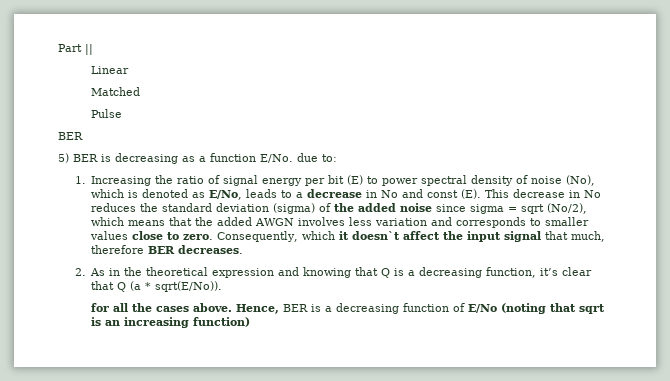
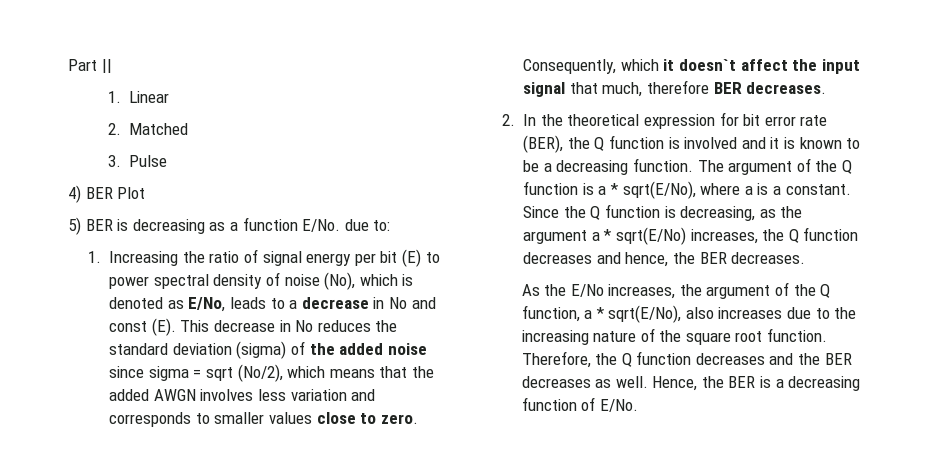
- Linear
+ 1. Linear
- Matched
+ 2. Matched
- Pulse
- BER
+ 3. Pulse
+ 4) BER Plot
- 2. As in the theoretical expression and knowing that Q is a decreasing function, it’s clear that Q (a * sqrt(E/No)).
- for all the cases above. Hence, BER is a decreasing function of E/No (noting that sqrt is an increasing function)
+ 2. In the theoretical expression for bit error rate (BER), the Q function is involved and it is known to be a decreasing function. The argument of the Q function is a * sqrt(E/No), where a is a constant. Since the Q function is decreasing, as the argument a * sqrt(E/No) increases, the Q function decreases and hence, the BER decreases.
+ As the E/No increases, the argument of the Q function, a * sqrt(E/No), also increases due to the increasing nature of the square root function. Therefore, the Q function decreases and the BER decreases as well. Hence, the BER is a decreasing function of E/No.

